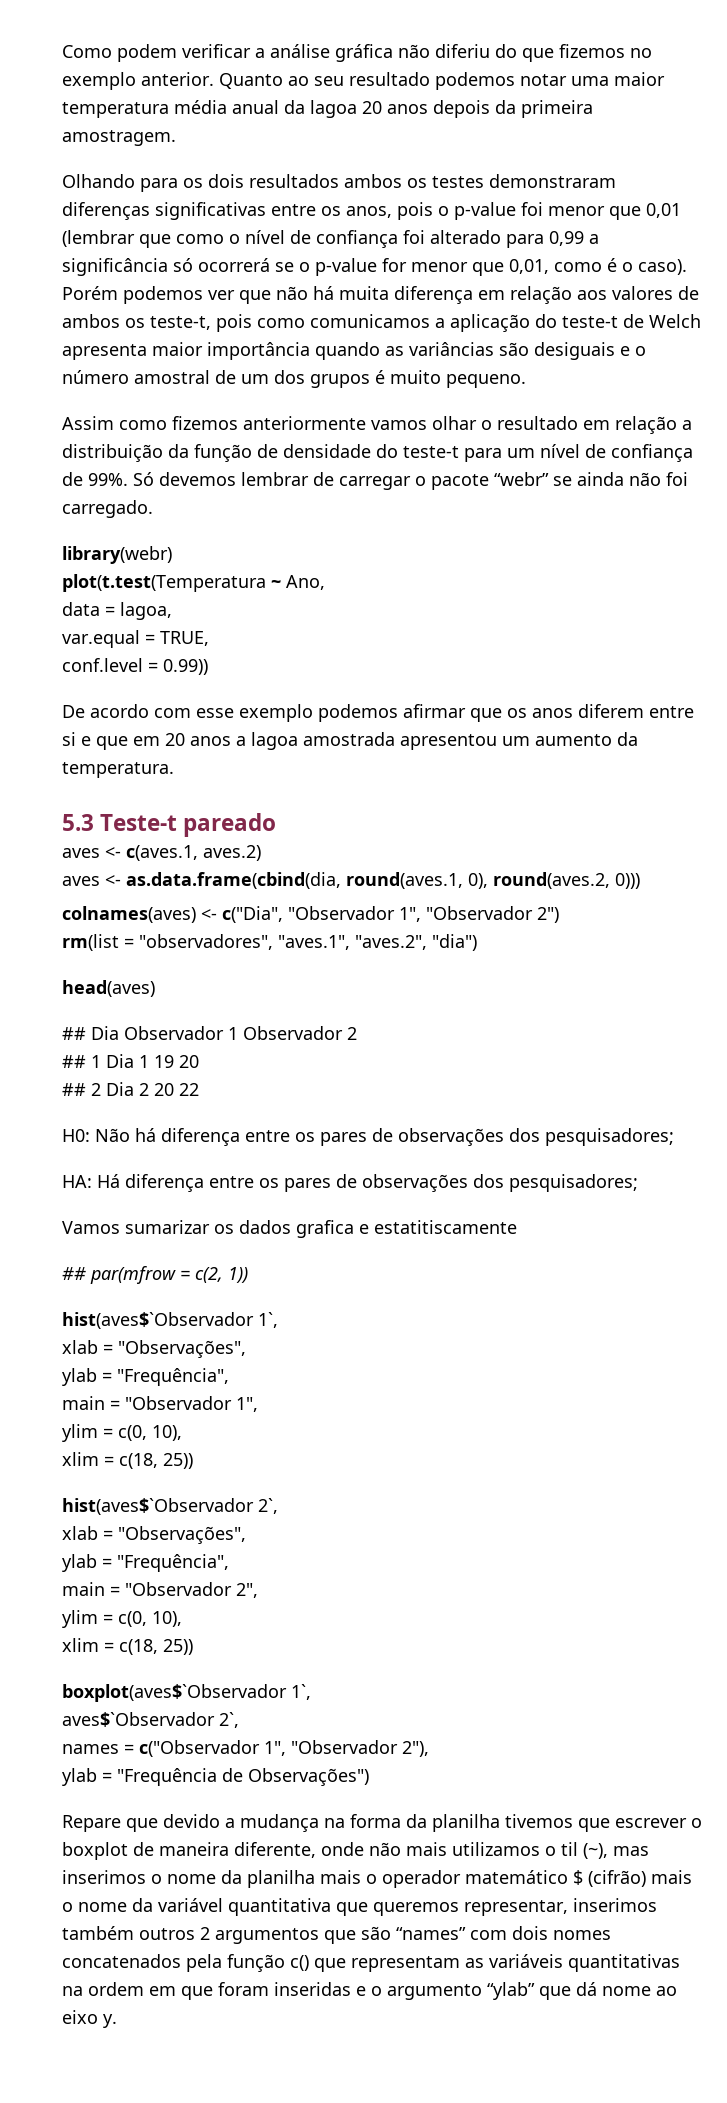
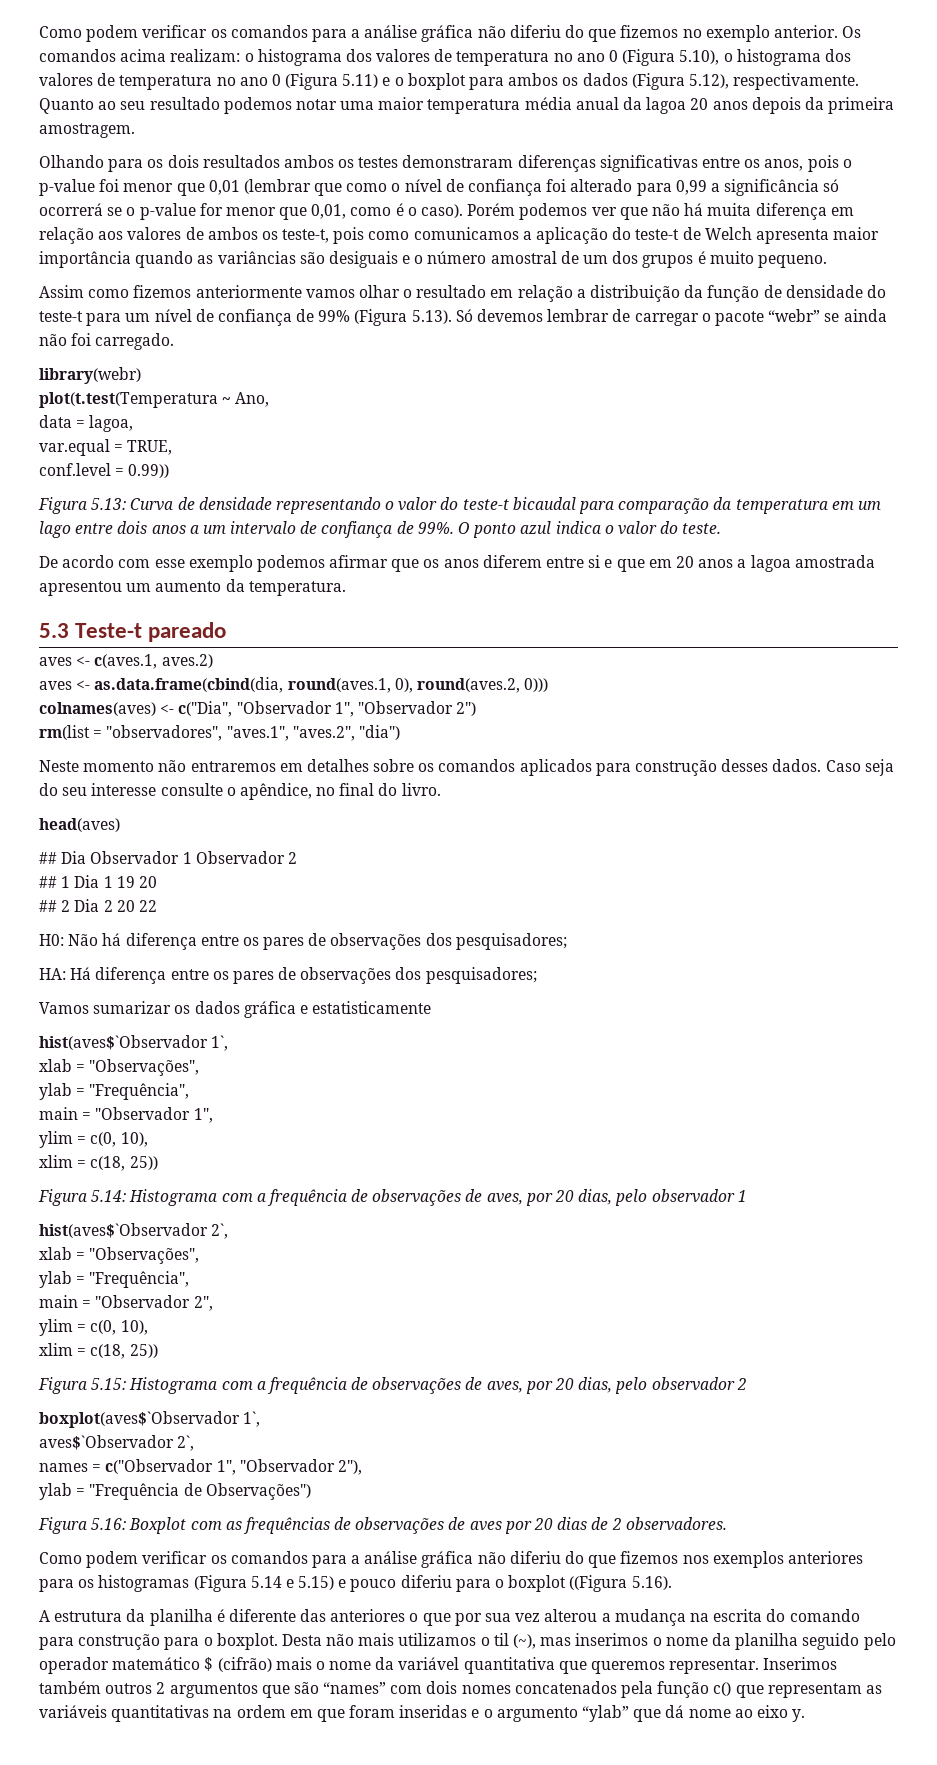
- Como podem verificar a análise gráfica não diferiu do que fizemos no exemplo anterior.
+ Como podem verificar os comandos para a análise gráfica não diferiu do que fizemos no exemplo anterior.
+ Os comandos acima realizam: o histograma dos valores de temperatura no ano 0 (Figura 5.10), o histograma dos valores de temperatura no ano 0 (Figura 5.11) e o boxplot para ambos os dados (Figura 5.12), respectivamente.
- Assim como fizemos anteriormente vamos olhar o resultado em relação a distribuição da função de densidade do teste-t para um nível de confiança de 99%. Só devemos lembrar de carregar o pacote “webr” se ainda não foi carregado.
+ Assim como fizemos anteriormente vamos olhar o resultado em relação a distribuição da função de densidade do teste-t para um nível de confiança de 99% (Figura 5.13). Só devemos lembrar de carregar o pacote “webr” se ainda não foi carregado.
+ Figura 5.13: Curva de densidade representando o valor do teste-t bicaudal para comparação da temperatura em um lago entre dois anos a um intervalo de confiança de 99%. O ponto azul indica o valor do teste.
+ Neste momento não entraremos em detalhes sobre os comandos aplicados para construção desses dados. Caso seja do seu interesse consulte o apêndice, no final do livro.
- Vamos sumarizar os dados grafica e estatitiscamente
- ## par(mfrow = c(2, 1))
+ Vamos sumarizar os dados gráfica e estatisticamente
+ Figura 5.14: Histograma com a frequência de observações de aves, por 20 dias, pelo observador 1
+ Figura 5.15: Histograma com a frequência de observações de aves, por 20 dias, pelo observador 2
- Repare que devido a mudança na forma da planilha tivemos que escrever o boxplot de maneira diferente, onde não mais utilizamos o til (~), mas inserimos o nome da planilha mais o operador matemático $ (cifrão) mais o nome da variável quantitativa que queremos representar, inserimos também outros 2 argumentos que são “names” com dois nomes concatenados pela função c() que representam as variáveis quantitativas na ordem em que foram inseridas e o argumento “ylab” que dá nome ao eixo y.
+ Figura 5.16: Boxplot com as frequências de observações de aves por 20 dias de 2 observadores.
+ Como podem verificar os comandos para a análise gráfica não diferiu do que fizemos nos exemplos anteriores para os histogramas (Figura 5.14 e 5.15) e pouco diferiu para o boxplot ((Figura 5.16).
+ A estrutura da planilha é diferente das anteriores o que por sua vez alterou a mudança na escrita do comando para construção para o boxplot. Desta não mais utilizamos o til (~), mas inserimos o nome da planilha seguido pelo operador matemático $ (cifrão) mais o nome da variável quantitativa que queremos representar. Inserimos também outros 2 argumentos que são “names” com dois nomes concatenados pela função c() que representam as variáveis quantitativas na ordem em que foram inseridas e o argumento “ylab” que dá nome ao eixo y.

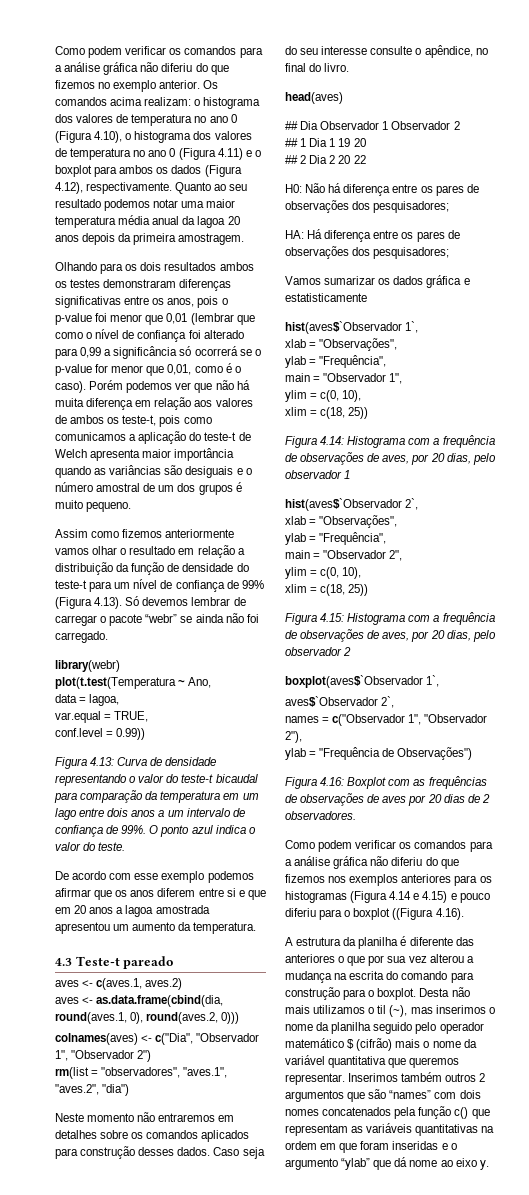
- Os comandos acima realizam: o histograma dos valores de temperatura no ano 0 (Figura 5.10), o histograma dos valores de temperatura no ano 0 (Figura 5.11) e o boxplot para ambos os dados (Figura 5.12), respectivamente.
+ Os comandos acima realizam: o histograma dos valores de temperatura no ano 0 (Figura 4.10), o histograma dos valores de temperatura no ano 0 (Figura 4.11) e o boxplot para ambos os dados (Figura 4.12), respectivamente.
- Assim como fizemos anteriormente vamos olhar o resultado em relação a distribuição da função de densidade do teste-t para um nível de confiança de 99% (Figura 5.13). Só devemos lembrar de carregar o pacote “webr” se ainda não foi carregado.
+ Assim como fizemos anteriormente vamos olhar o resultado em relação a distribuição da função de densidade do teste-t para um nível de confiança de 99% (Figura 4.13). Só devemos lembrar de carregar o pacote “webr” se ainda não foi carregado.
- Figura 5.13: Curva de densidade representando o valor do teste-t bicaudal para comparação da temperatura em um lago entre dois anos a um intervalo de confiança de 99%.
+ Figura 4.13: Curva de densidade representando o valor do teste-t bicaudal para comparação da temperatura em um lago entre dois anos a um intervalo de confiança de 99%.
- 5.3 Teste-t pareado
+ 4.3 Teste-t pareado
- Figura 5.14: Histograma com a frequência de observações de aves, por 20 dias, pelo observador 1
+ Figura 4.14: Histograma com a frequência de observações de aves, por 20 dias, pelo observador 1
- Figura 5.15: Histograma com a frequência de observações de aves, por 20 dias, pelo observador 2
+ Figura 4.15: Histograma com a frequência de observações de aves, por 20 dias, pelo observador 2
- Figura 5.16: Boxplot com as frequências de observações de aves por 20 dias de 2 observadores.
+ Figura 4.16: Boxplot com as frequências de observações de aves por 20 dias de 2 observadores.
- Como podem verificar os comandos para a análise gráfica não diferiu do que fizemos nos exemplos anteriores para os histogramas (Figura 5.14 e 5.15) e pouco diferiu para o boxplot ((Figura 5.16).
+ Como podem verificar os comandos para a análise gráfica não diferiu do que fizemos nos exemplos anteriores para os histogramas (Figura 4.14 e 4.15) e pouco diferiu para o boxplot ((Figura 4.16).

